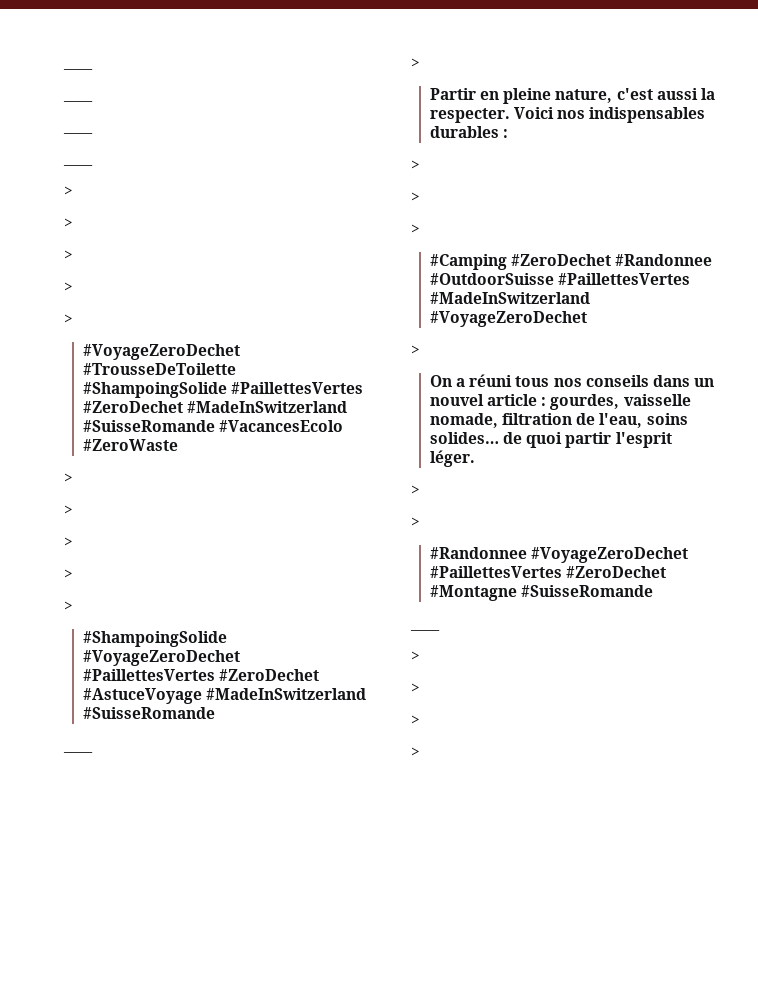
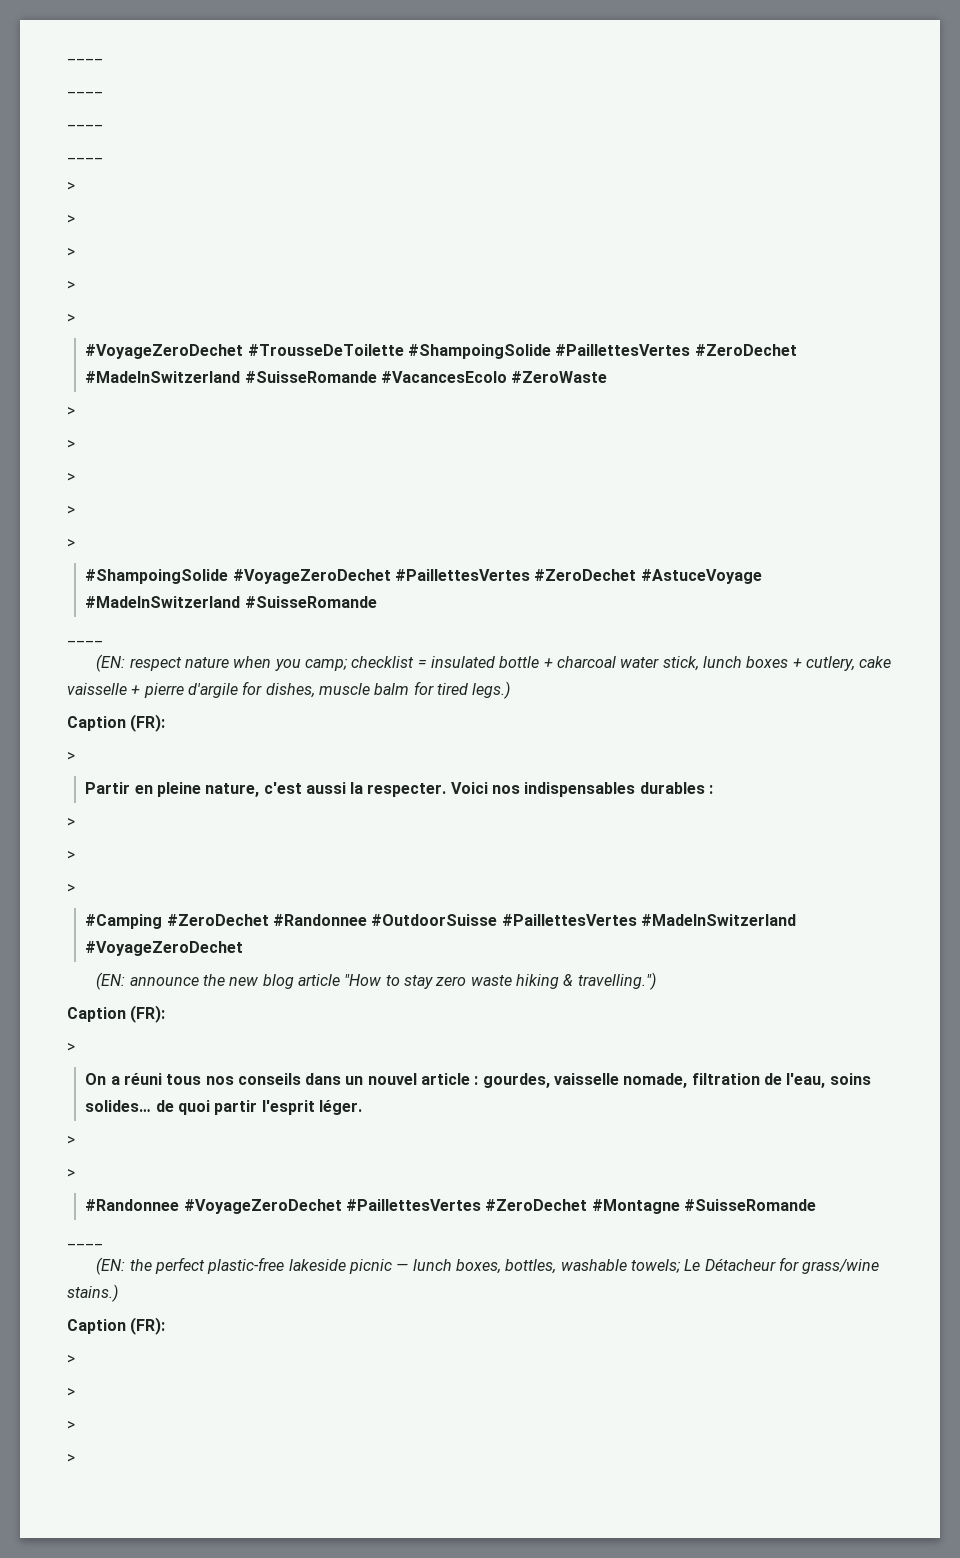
+ (EN: respect nature when you camp; checklist = insulated bottle + charcoal water stick, lunch boxes + cutlery, cake vaisselle + pierre d'argile for dishes, muscle balm for tired legs.)
+ Caption (FR):
+ (EN: announce the new blog article "How to stay zero waste hiking & travelling.")
+ Caption (FR):
+ (EN: the perfect plastic-free lakeside picnic — lunch boxes, bottles, washable towels; Le Détacheur for grass/wine stains.)
+ Caption (FR):

